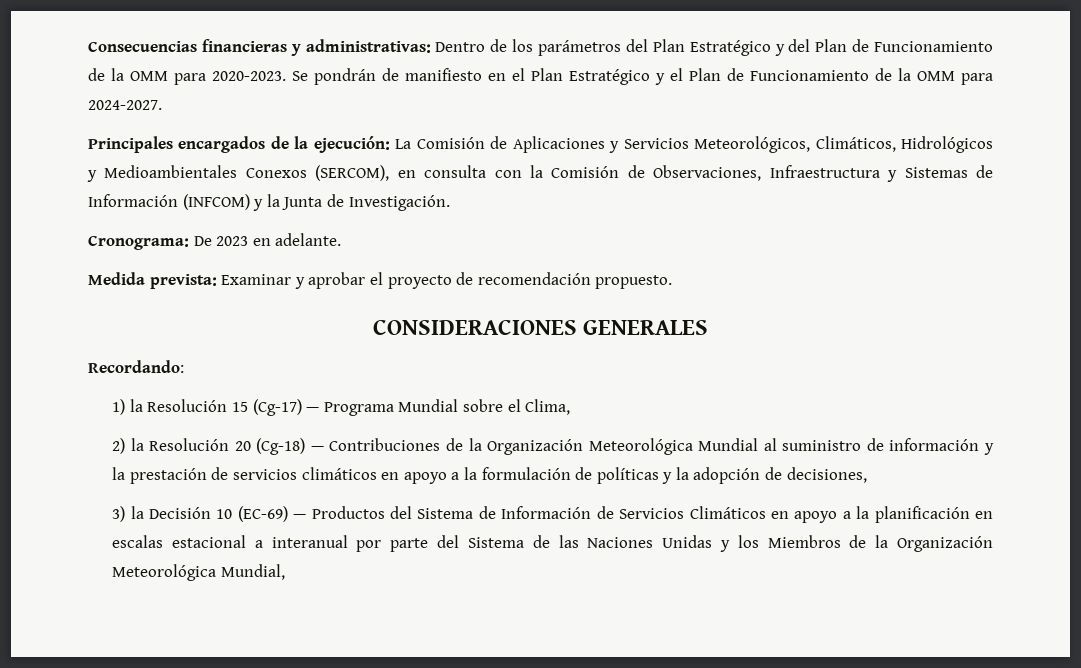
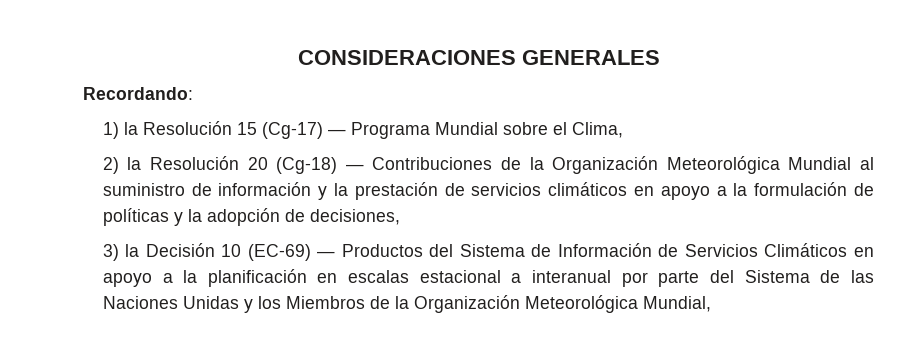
- Consecuencias financieras y administrativas: Dentro de los parámetros del Plan Estratégico y del Plan de Funcionamiento de la OMM para 2020-2023. Se pondrán de manifiesto en el Plan Estratégico y el Plan de Funcionamiento de la OMM para 2024-2027.
- Principales encargados de la ejecución: La Comisión de Aplicaciones y Servicios Meteorológicos, Climáticos, Hidrológicos y Medioambientales Conexos (SERCOM), en consulta con la Comisión de Observaciones, Infraestructura y Sistemas de Información (INFCOM) y la Junta de Investigación.
- Cronograma: De 2023 en adelante.
- Medida prevista: Examinar y aprobar el proyecto de recomendación propuesto.

